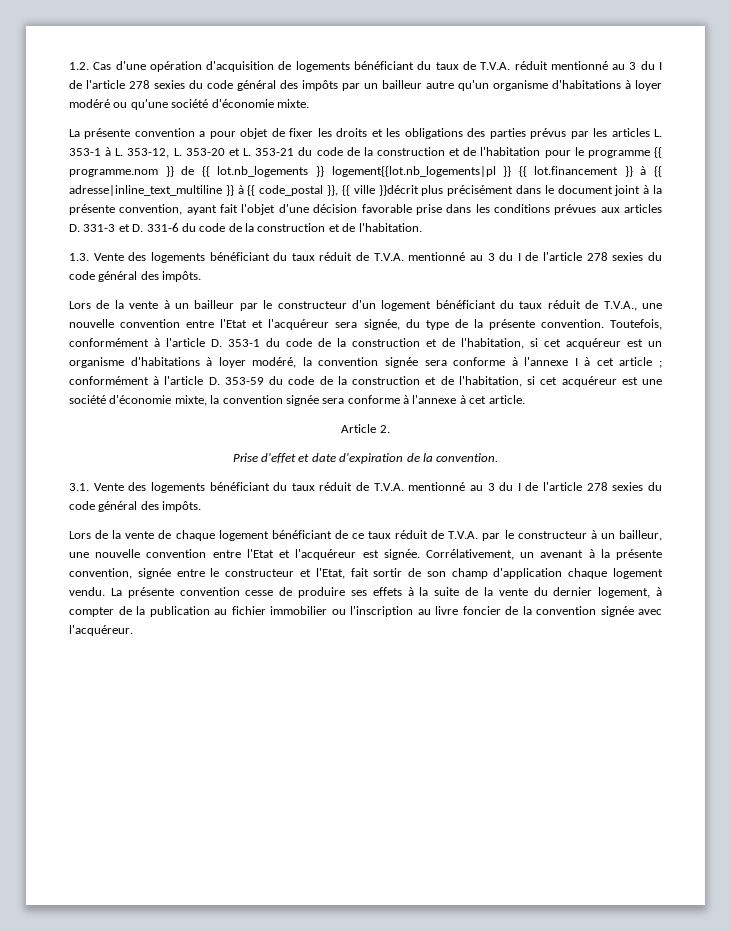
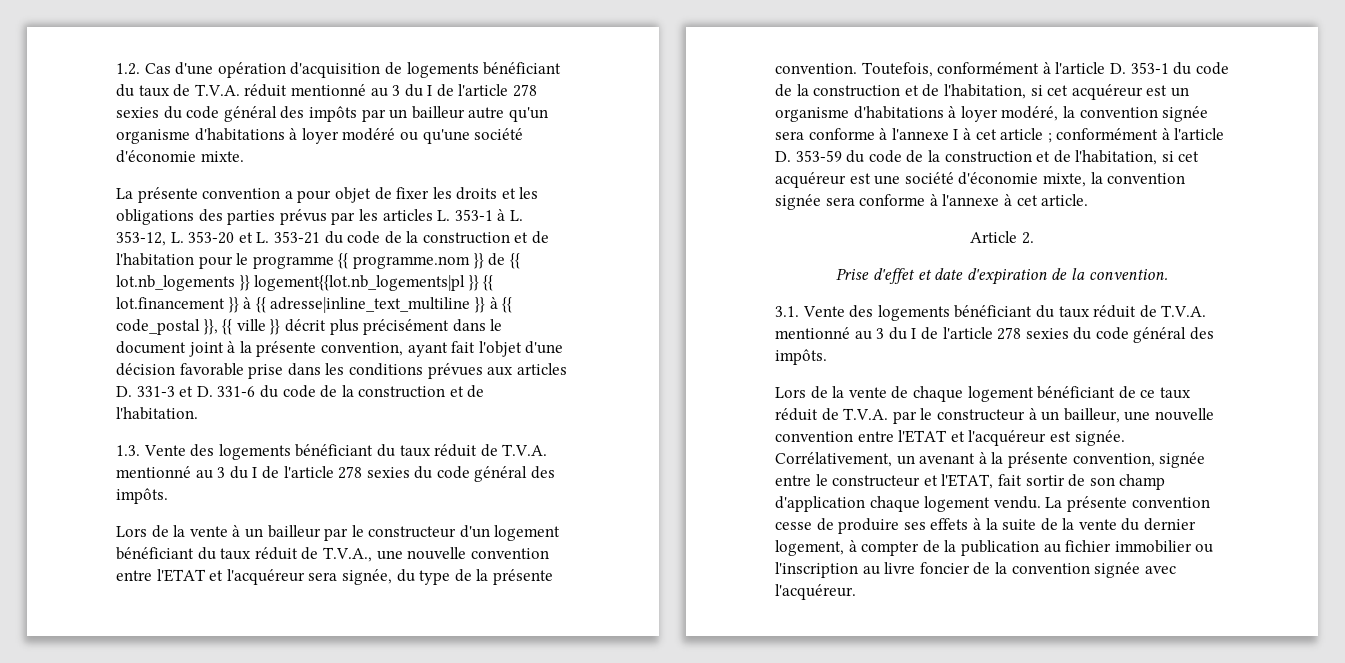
- La présente convention a pour objet de fixer les droits et les obligations des parties prévus par les articles L. 353-1 à L. 353-12, L. 353-20 et L. 353-21 du code de la construction et de l'habitation pour le programme {{ programme.nom }} de {{ lot.nb_logements }} logement{{lot.nb_logements|pl }} {{ lot.financement }} à {{ adresse|inline_text_multiline }} à {{ code_postal }}, {{ ville }}décrit plus précisément dans le document joint à la présente convention, ayant fait l'objet d'une décision favorable prise dans les conditions prévues aux articles D. 331-3 et D. 331-6 du code de la construction et de l'habitation.
+ La présente convention a pour objet de fixer les droits et les obligations des parties prévus par les articles L. 353-1 à L. 353-12, L. 353-20 et L. 353-21 du code de la construction et de l'habitation pour le programme {{ programme.nom }} de {{ lot.nb_logements }} logement{{lot.nb_logements|pl }} {{ lot.financement }} à {{ adresse|inline_text_multiline }} à {{ code_postal }}, {{ ville }} décrit plus précisément dans le document joint à la présente convention, ayant fait l'objet d'une décision favorable prise dans les conditions prévues aux articles D. 331-3 et D. 331-6 du code de la construction et de l'habitation.
- Lors de la vente à un bailleur par le constructeur d'un logement bénéficiant du taux réduit de T.V.A., une nouvelle convention entre l'Etat et l'acquéreur sera signée, du type de la présente convention.
+ Lors de la vente à un bailleur par le constructeur d'un logement bénéficiant du taux réduit de T.V.A., une nouvelle convention entre l'ETAT et l'acquéreur sera signée, du type de la présente convention.
- Lors de la vente de chaque logement bénéficiant de ce taux réduit de T.V.A. par le constructeur à un bailleur, une nouvelle convention entre l'Etat et l'acquéreur est signée.
+ Lors de la vente de chaque logement bénéficiant de ce taux réduit de T.V.A. par le constructeur à un bailleur, une nouvelle convention entre l'ETAT et l'acquéreur est signée.
- Corrélativement, un avenant à la présente convention, signée entre le constructeur et l'Etat, fait sortir de son champ d'application chaque logement vendu.
+ Corrélativement, un avenant à la présente convention, signée entre le constructeur et l'ETAT, fait sortir de son champ d'application chaque logement vendu.

